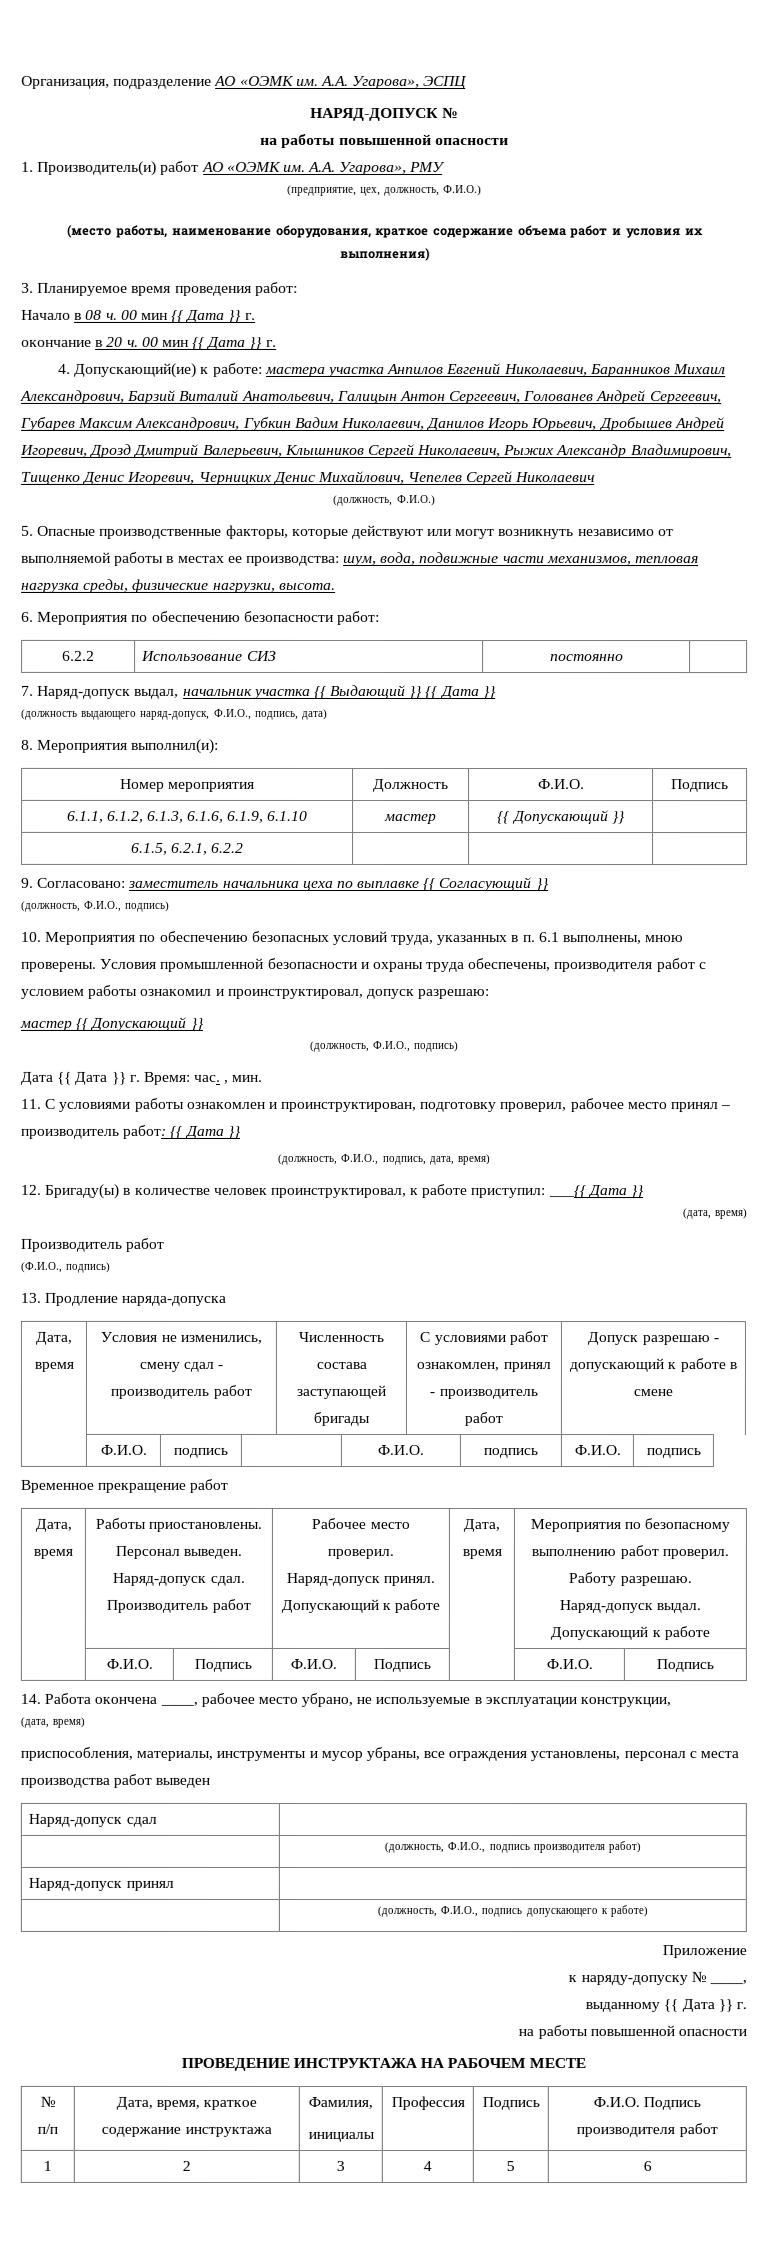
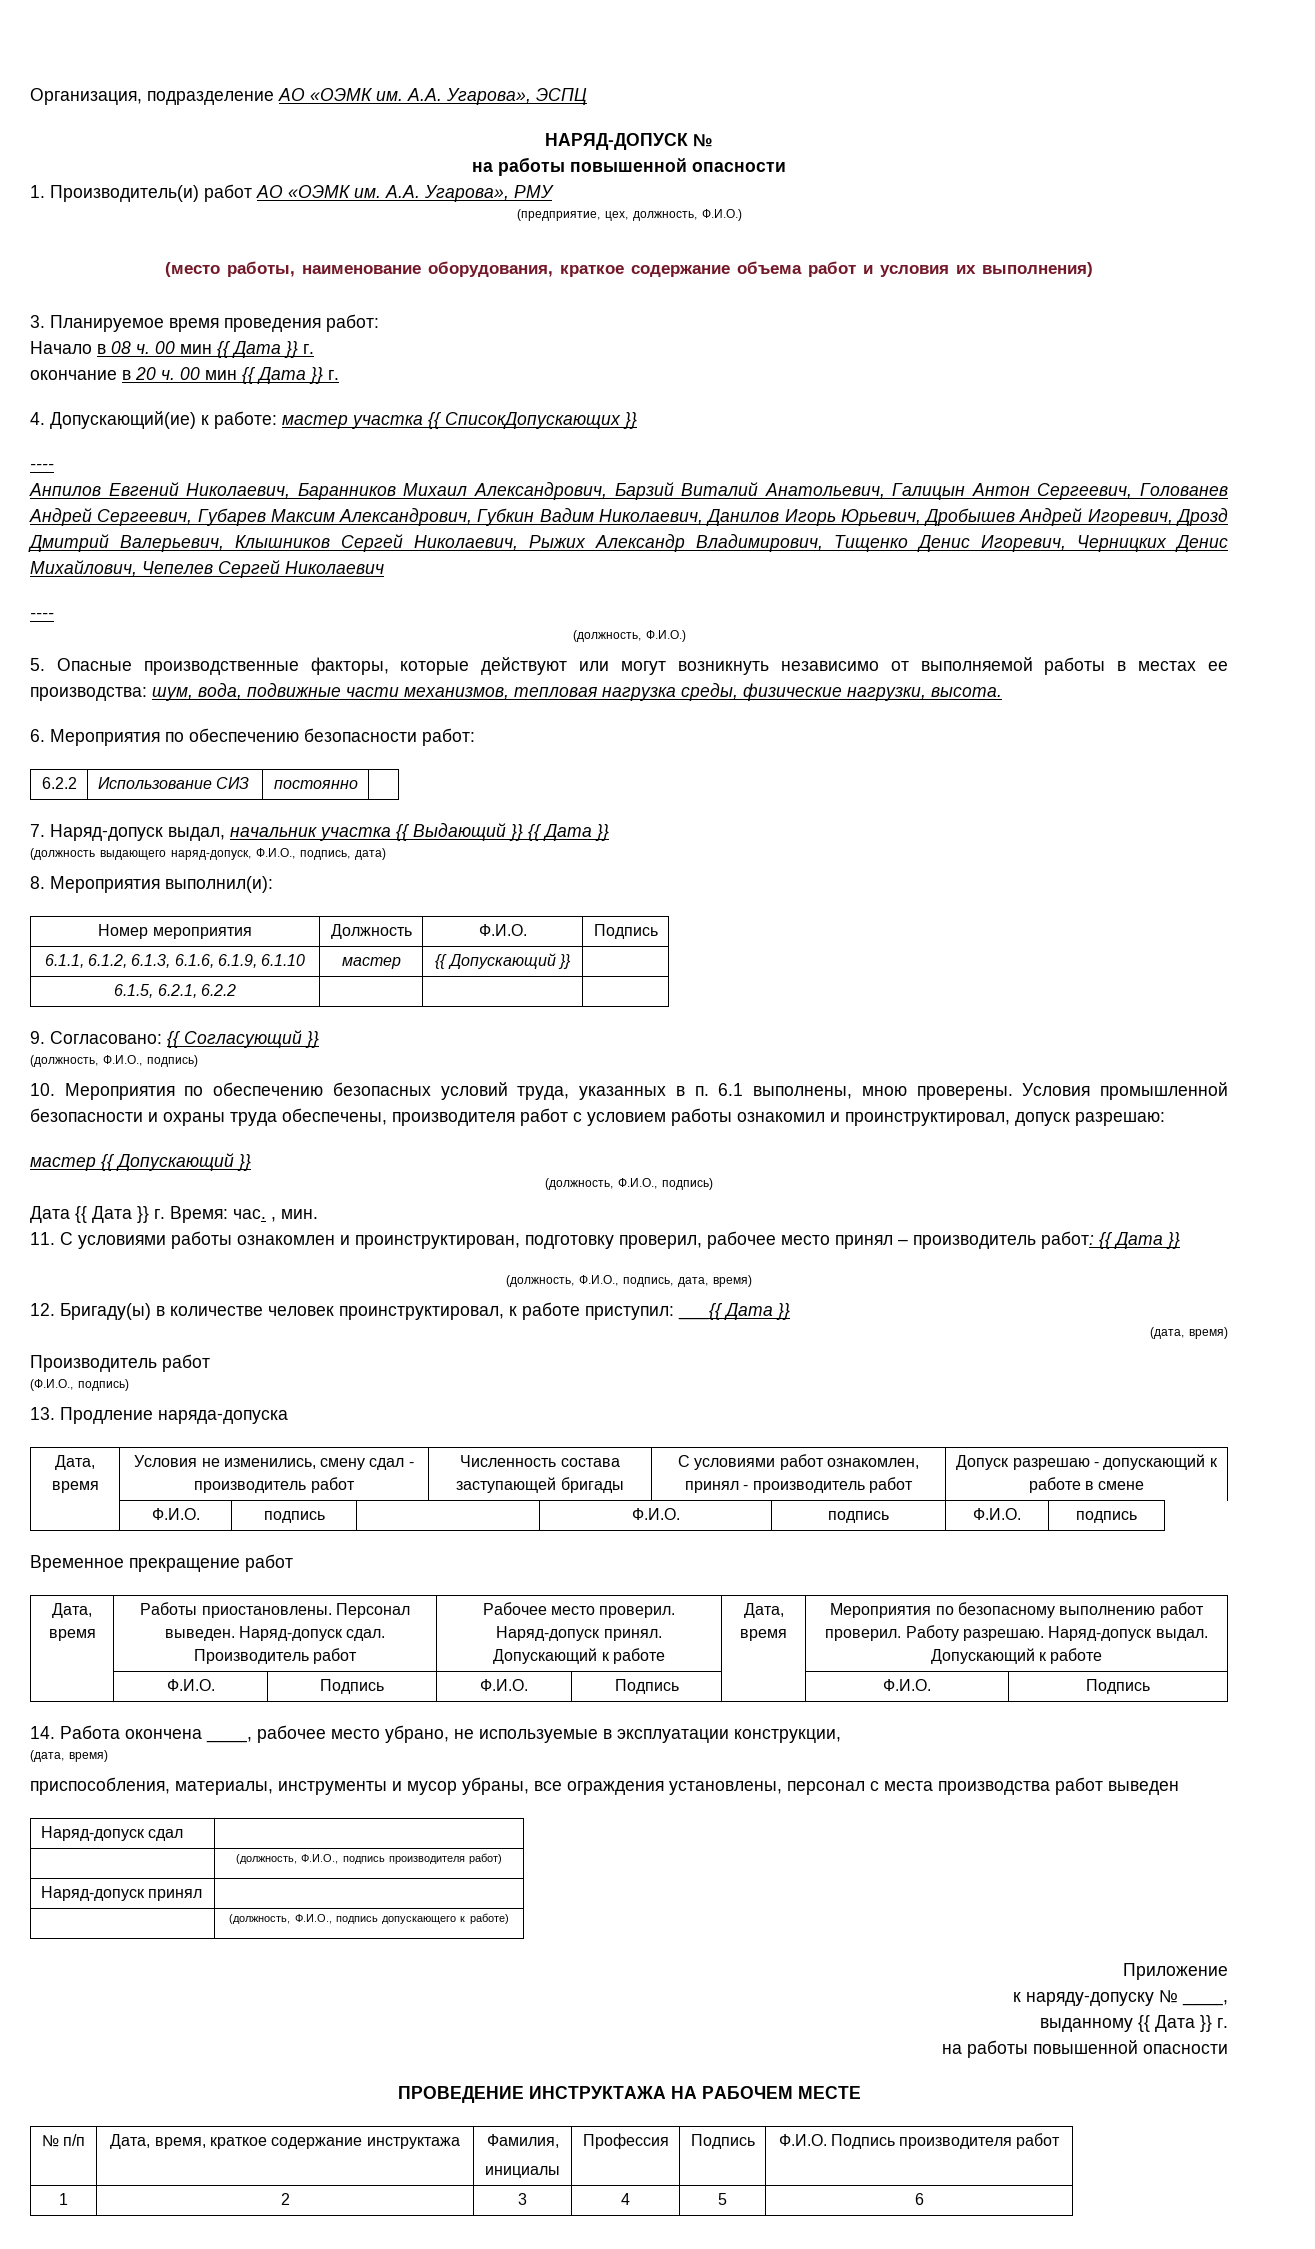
- 4. Допускающий(ие) к работе: мастера участка Анпилов Евгений Николаевич, Баранников Михаил Александрович, Барзий Виталий Анатольевич, Галицын Антон Сергеевич, Голованев Андрей Сергеевич, Губарев Максим Александрович, Губкин Вадим Николаевич, Данилов Игорь Юрьевич, Дробышев Андрей Игоревич, Дрозд Дмитрий Валерьевич, Клышников Сергей Николаевич, Рыжих Александр Владимирович, Тищенко Денис Игоревич, Черницких Денис Михайлович, Чепелев Сергей Николаевич
+ 4. Допускающий(ие) к работе: мастер участка {{ СписокДопускающих }}
+ ----
+ Анпилов Евгений Николаевич, Баранников Михаил Александрович, Барзий Виталий Анатольевич, Галицын Антон Сергеевич, Голованев Андрей Сергеевич, Губарев Максим Александрович, Губкин Вадим Николаевич, Данилов Игорь Юрьевич, Дробышев Андрей Игоревич, Дрозд Дмитрий Валерьевич, Клышников Сергей Николаевич, Рыжих Александр Владимирович, Тищенко Денис Игоревич, Черницких Денис Михайлович, Чепелев Сергей Николаевич
+ ----
- 9. Согласовано: заместитель начальника цеха по выплавке {{ Согласующий }}
+ 9. Согласовано: {{ Согласующий }}

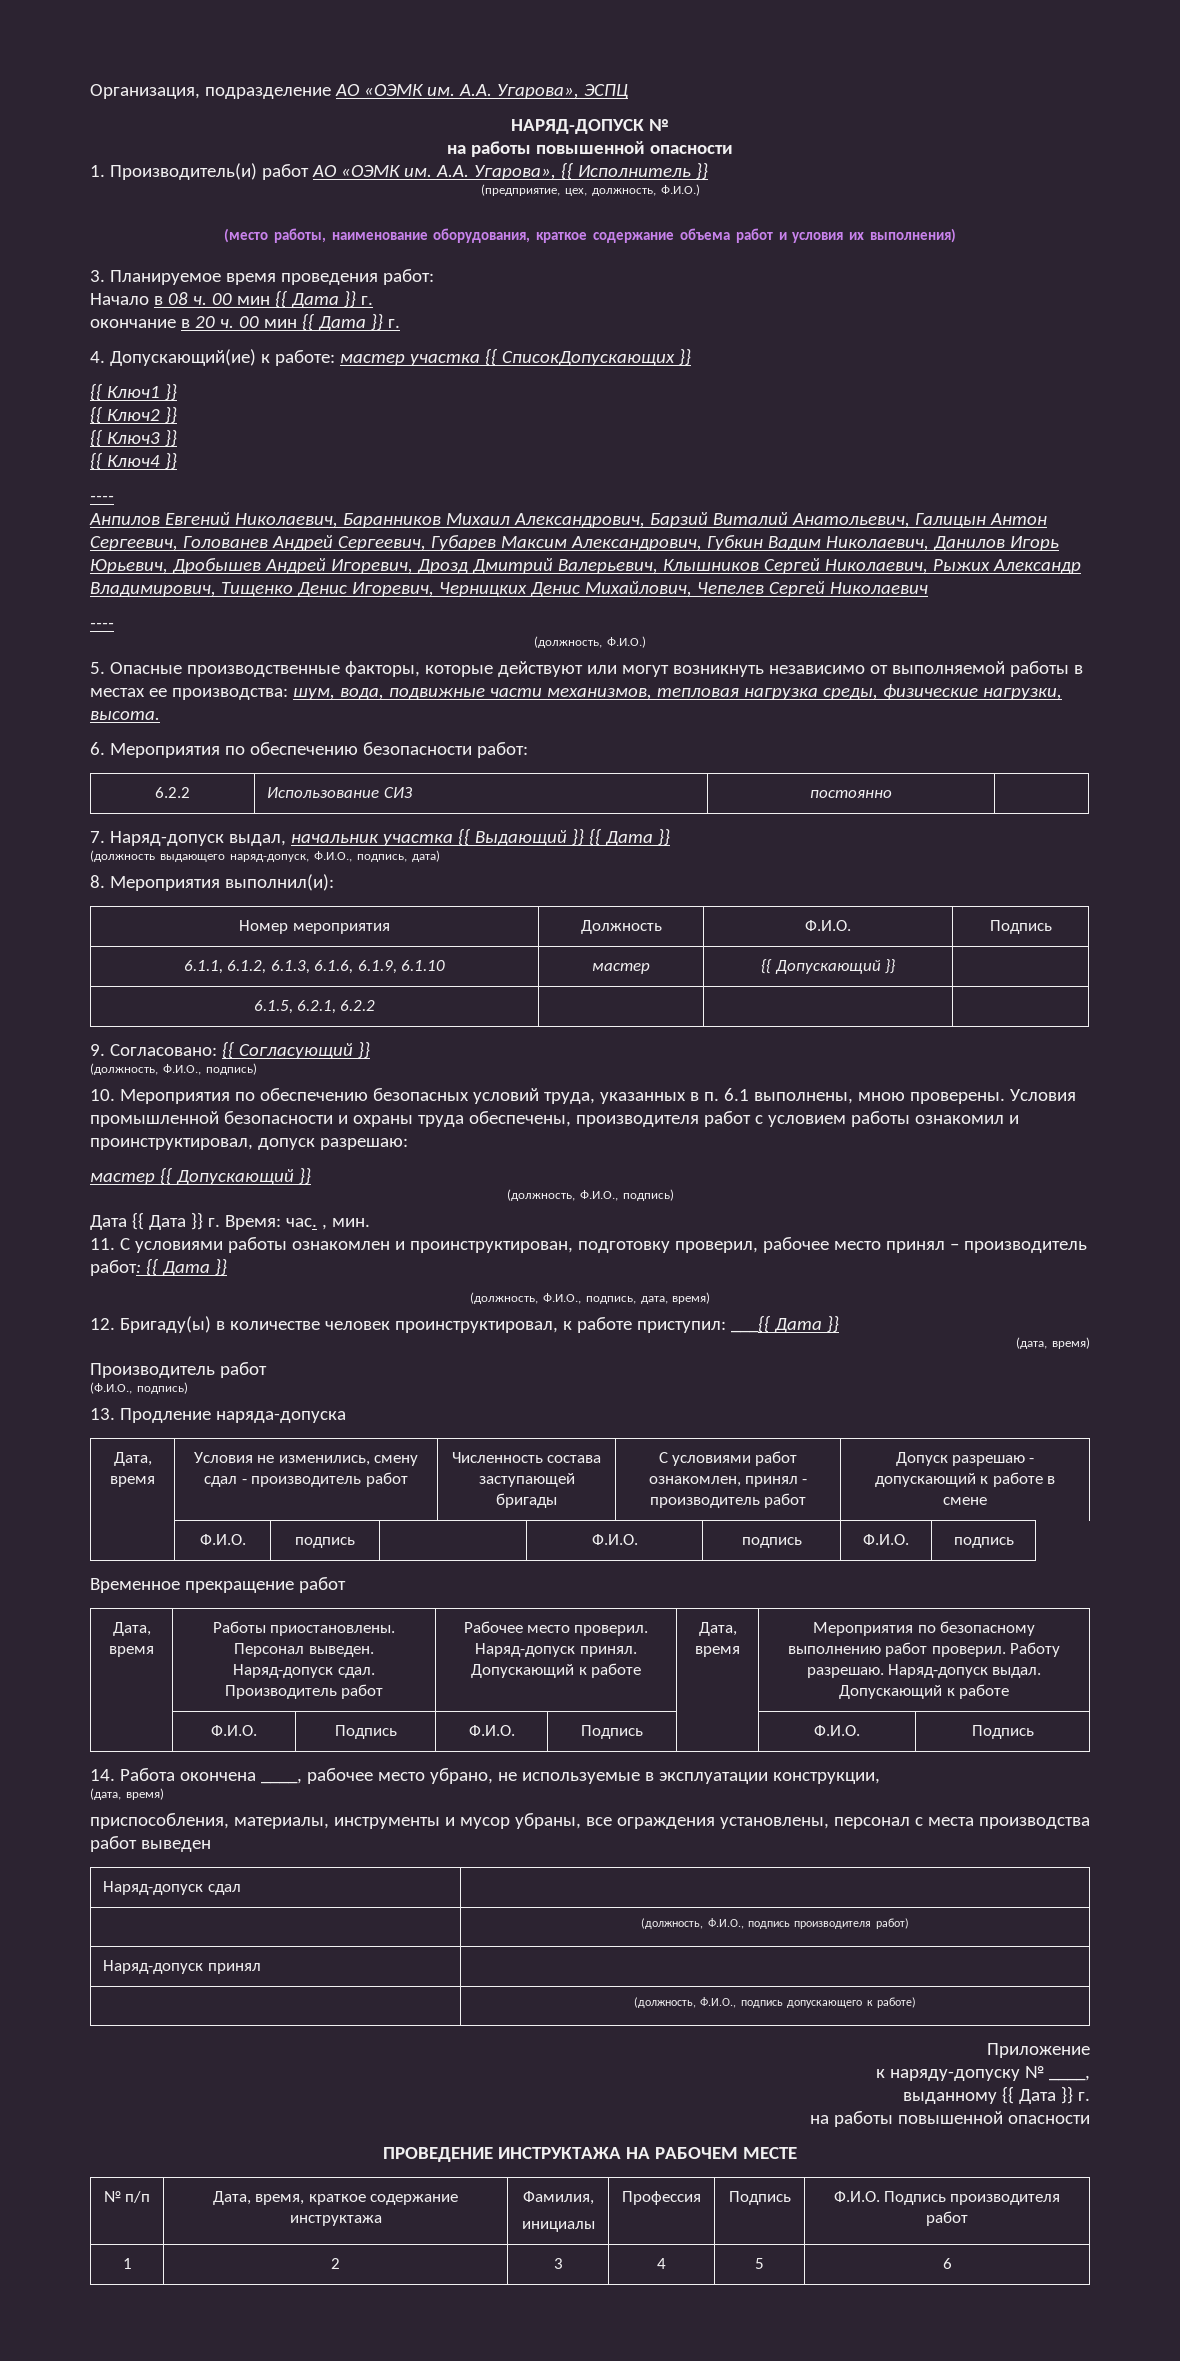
- 1. Производитель(и) работ АО «ОЭМК им. А.А. Угарова», РМУ
+ 1. Производитель(и) работ АО «ОЭМК им. А.А. Угарова», {{ Исполнитель }}
+ {{ Ключ1 }}
+ {{ Ключ2 }}
+ {{ Ключ3 }}
+ {{ Ключ4 }}

